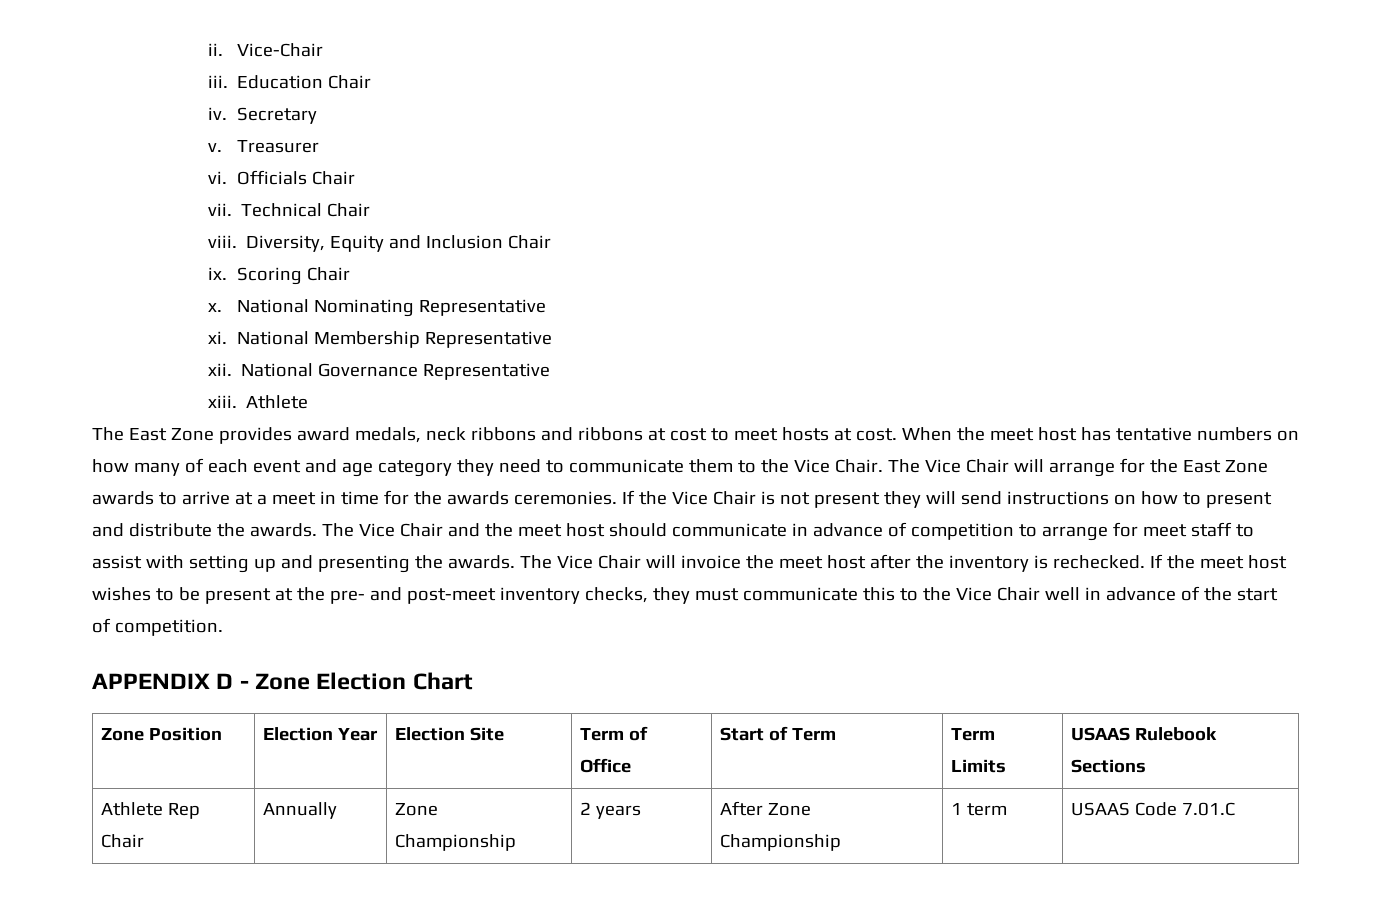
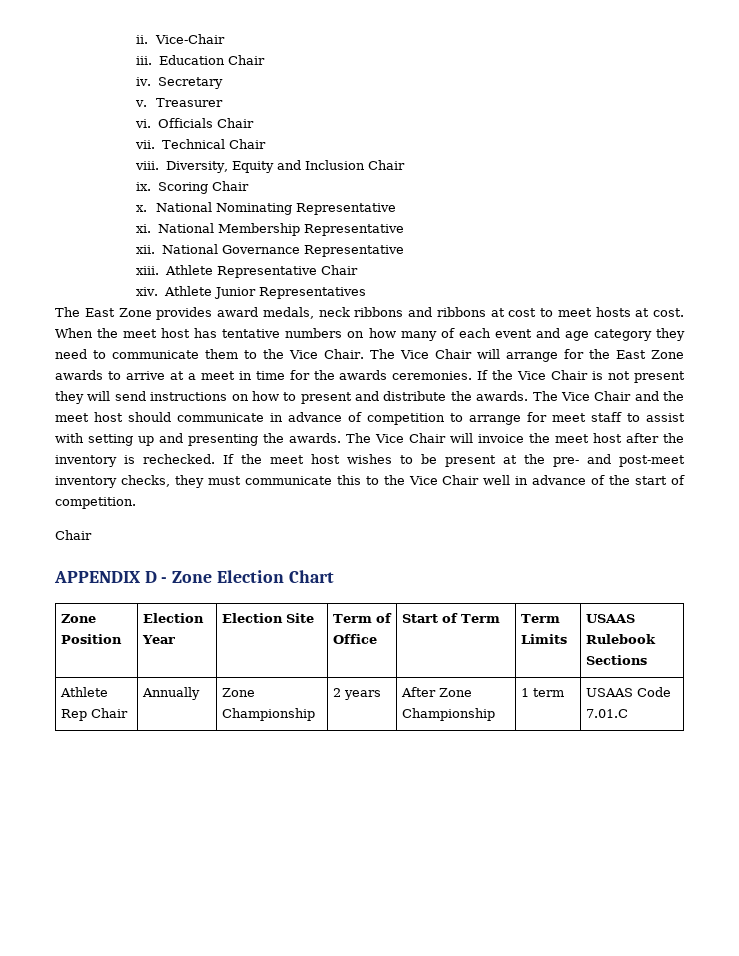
- xiii. Athlete
+ xiii. Athlete Representative Chair
+ xiv. Athlete Junior Representatives
  If the meet host wishes to be present at the pre- and post-meet inventory checks, they must communicate this to the Vice Chair well in advance of the start of competition.
+ Chair

